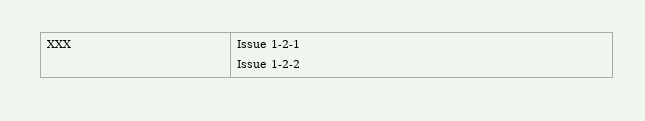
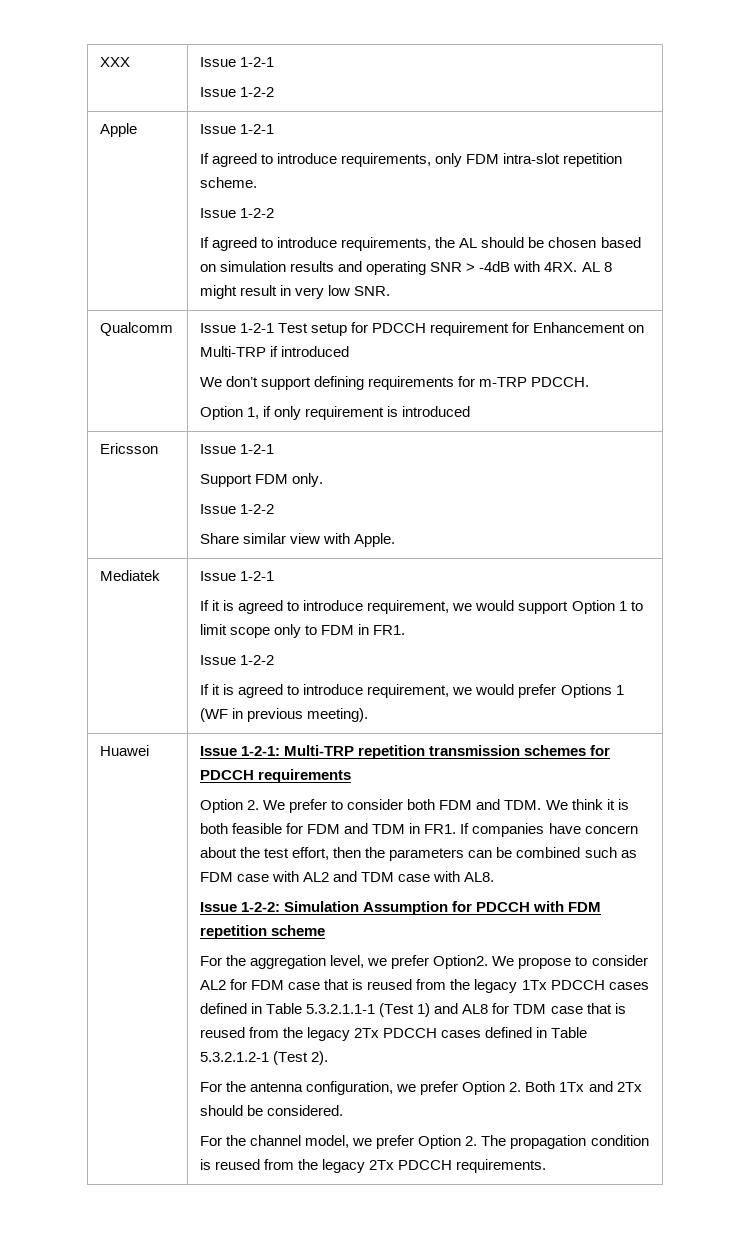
+ Apple | Issue 1-2-1
+ If agreed to introduce requirements, only FDM intra-slot repetition scheme.
+ Issue 1-2-2
+ If agreed to introduce requirements, the AL should be chosen based on simulation results and operating SNR > -4dB with 4RX. AL 8 might result in very low SNR.
+ Qualcomm | Issue 1-2-1 Test setup for PDCCH requirement for Enhancement on Multi-TRP if introduced
+ We don’t support defining requirements for m-TRP PDCCH.
+ Option 1, if only requirement is introduced
+ Ericsson | Issue 1-2-1
+ Support FDM only.
+ Issue 1-2-2
+ Share similar view with Apple.
+ Mediatek | Issue 1-2-1
+ If it is agreed to introduce requirement, we would support Option 1 to limit scope only to FDM in FR1.
+ Issue 1-2-2
+ If it is agreed to introduce requirement, we would prefer Options 1 (WF in previous meeting).
+ Huawei | Issue 1-2-1: Multi-TRP repetition transmission schemes for PDCCH requirements
+ Option 2. We prefer to consider both FDM and TDM. We think it is both feasible for FDM and TDM in FR1. If companies have concern about the test effort, then the parameters can be combined such as FDM case with AL2 and TDM case with AL8.
+ Issue 1-2-2: Simulation Assumption for PDCCH with FDM repetition scheme
+ For the aggregation level, we prefer Option2. We propose to consider AL2 for FDM case that is reused from the legacy 1Tx PDCCH cases defined in Table 5.3.2.1.1-1 (Test 1) and AL8 for TDM case that is reused from the legacy 2Tx PDCCH cases defined in Table 5.3.2.1.2-1 (Test 2).
+ For the antenna configuration, we prefer Option 2. Both 1Tx and 2Tx should be considered.
+ For the channel model, we prefer Option 2. The propagation condition is reused from the legacy 2Tx PDCCH requirements.

